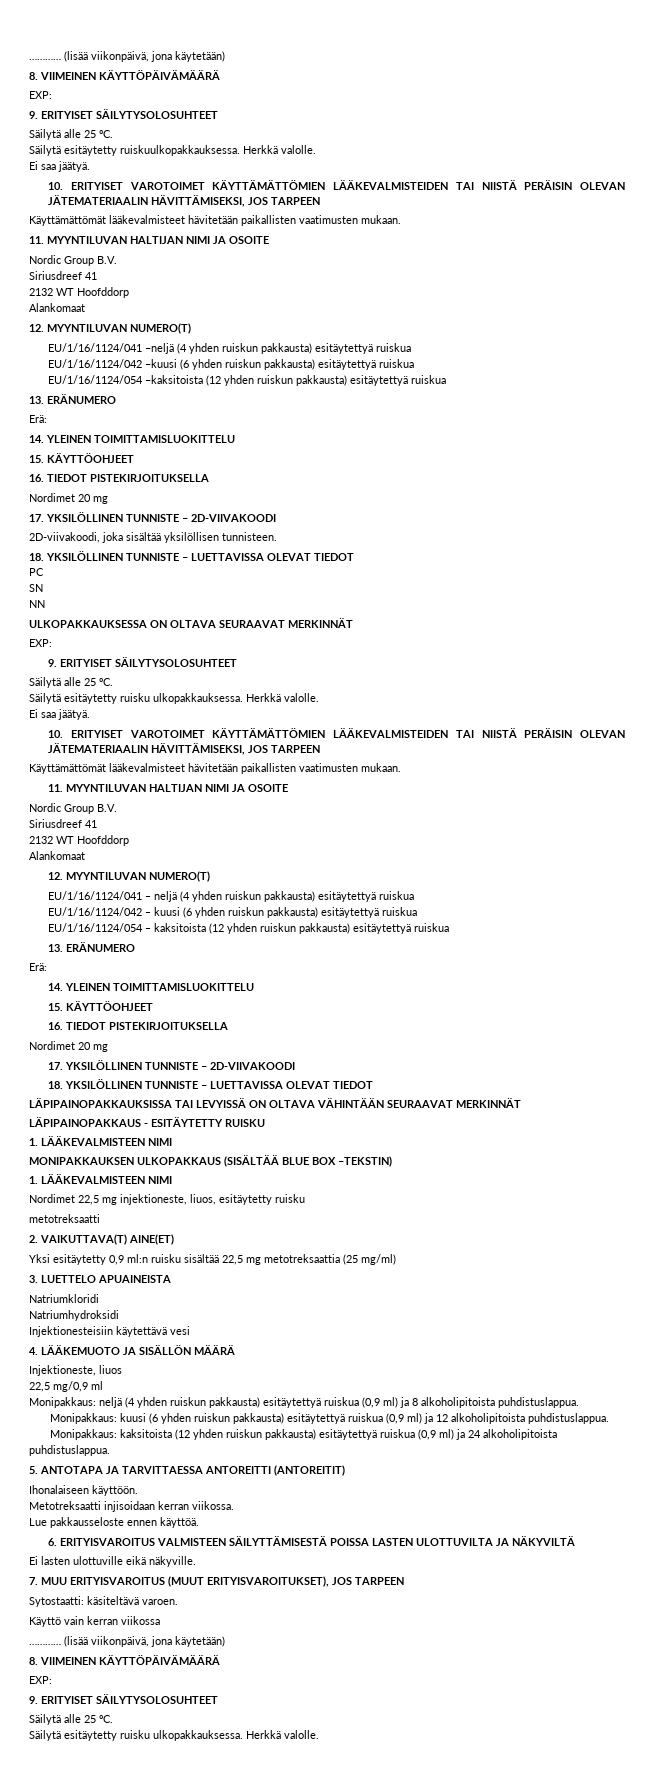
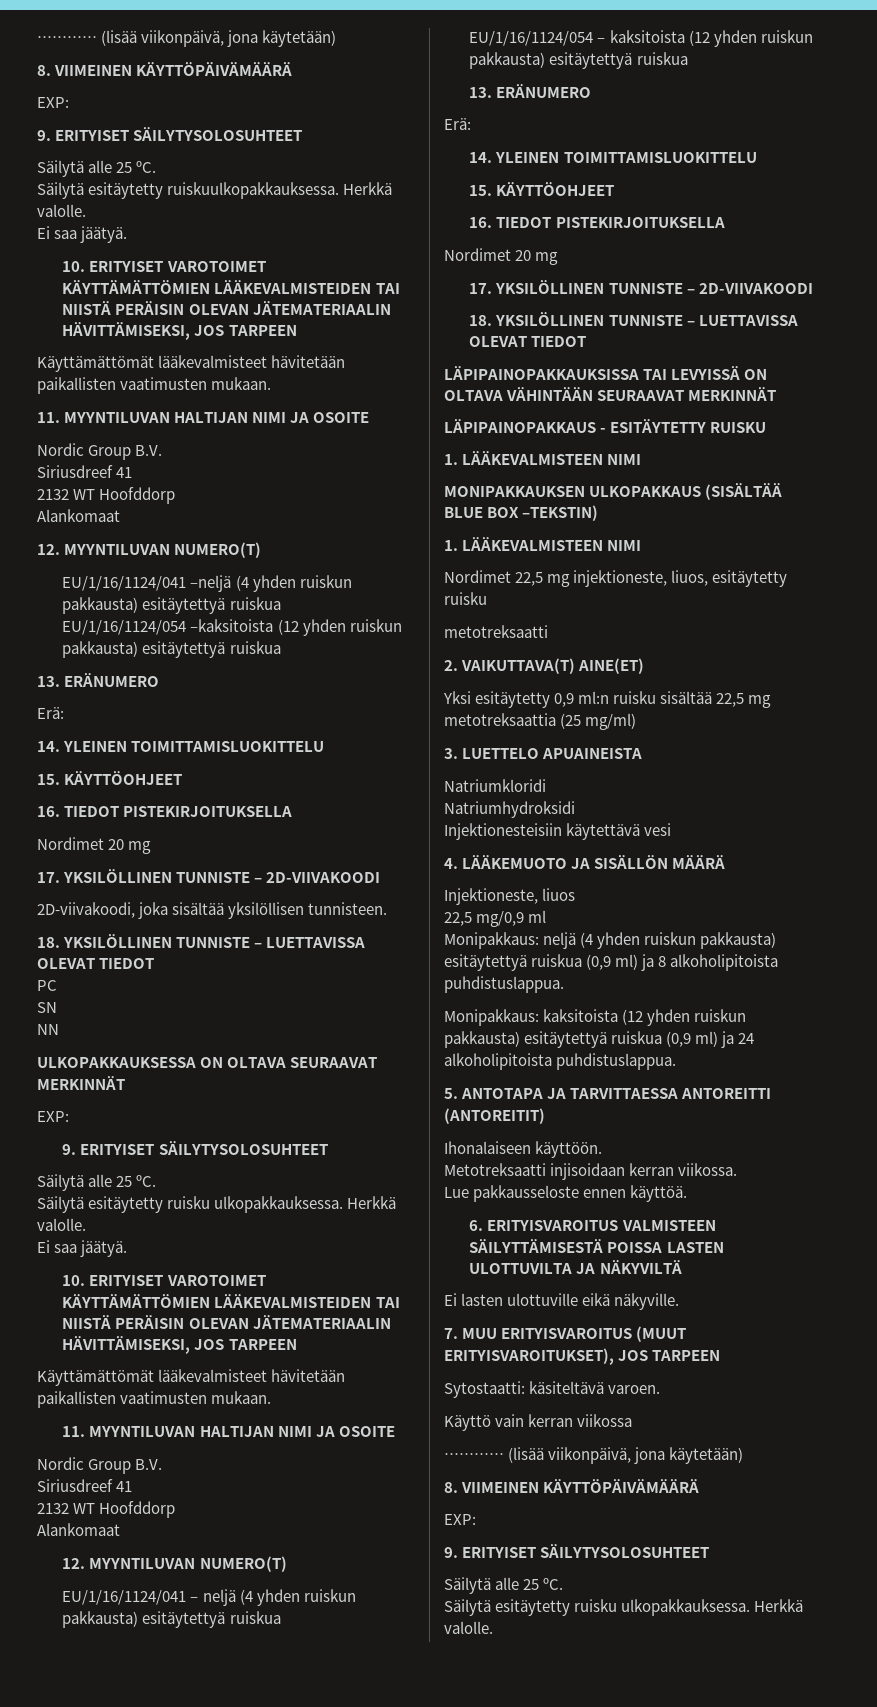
- EU/1/16/1124/042 –kuusi (6 yhden ruiskun pakkausta) esitäytettyä ruiskua
- EU/1/16/1124/042 ‒ kuusi (6 yhden ruiskun pakkausta) esitäytettyä ruiskua
- Monipakkaus: kuusi (6 yhden ruiskun pakkausta) esitäytettyä ruiskua (0,9 ml) ja 12 alkoholipitoista puhdistuslappua.

